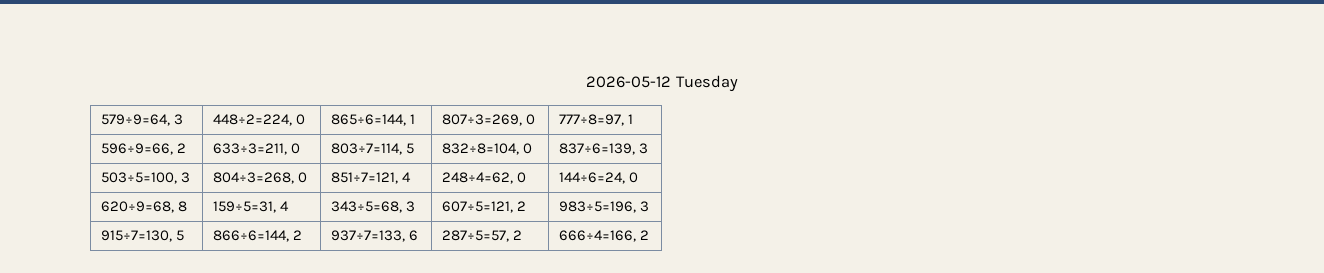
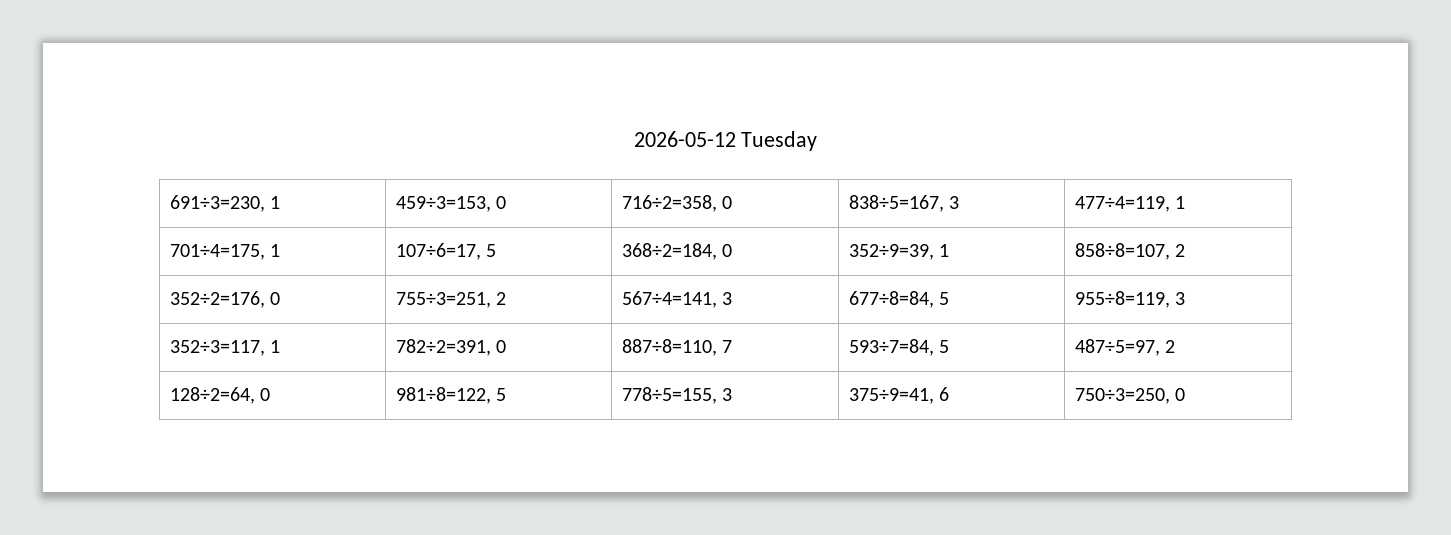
- 579÷9=64, 3 | 448÷2=224, 0 | 865÷6=144, 1 | 807÷3=269, 0 | 777÷8=97, 1
- 596÷9=66, 2 | 633÷3=211, 0 | 803÷7=114, 5 | 832÷8=104, 0 | 837÷6=139, 3
- 503÷5=100, 3 | 804÷3=268, 0 | 851÷7=121, 4 | 248÷4=62, 0 | 144÷6=24, 0
- 620÷9=68, 8 | 159÷5=31, 4 | 343÷5=68, 3 | 607÷5=121, 2 | 983÷5=196, 3
- 915÷7=130, 5 | 866÷6=144, 2 | 937÷7=133, 6 | 287÷5=57, 2 | 666÷4=166, 2
+ 691÷3=230, 1 | 459÷3=153, 0 | 716÷2=358, 0 | 838÷5=167, 3 | 477÷4=119, 1
+ 701÷4=175, 1 | 107÷6=17, 5 | 368÷2=184, 0 | 352÷9=39, 1 | 858÷8=107, 2
+ 352÷2=176, 0 | 755÷3=251, 2 | 567÷4=141, 3 | 677÷8=84, 5 | 955÷8=119, 3
+ 352÷3=117, 1 | 782÷2=391, 0 | 887÷8=110, 7 | 593÷7=84, 5 | 487÷5=97, 2
+ 128÷2=64, 0 | 981÷8=122, 5 | 778÷5=155, 3 | 375÷9=41, 6 | 750÷3=250, 0

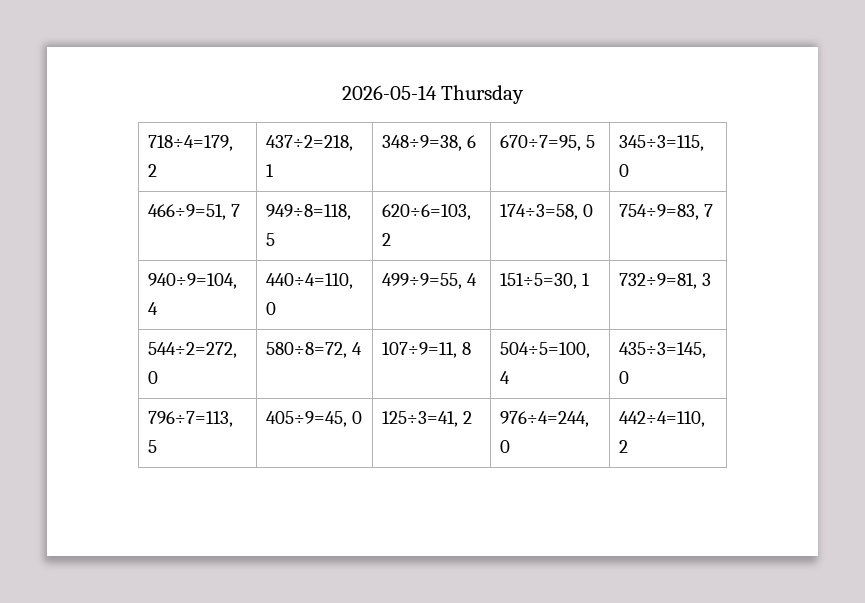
- 2026-05-12 Tuesday
- 691÷3=230, 1 | 459÷3=153, 0 | 716÷2=358, 0 | 838÷5=167, 3 | 477÷4=119, 1
- 701÷4=175, 1 | 107÷6=17, 5 | 368÷2=184, 0 | 352÷9=39, 1 | 858÷8=107, 2
- 352÷2=176, 0 | 755÷3=251, 2 | 567÷4=141, 3 | 677÷8=84, 5 | 955÷8=119, 3
- 352÷3=117, 1 | 782÷2=391, 0 | 887÷8=110, 7 | 593÷7=84, 5 | 487÷5=97, 2
- 128÷2=64, 0 | 981÷8=122, 5 | 778÷5=155, 3 | 375÷9=41, 6 | 750÷3=250, 0
+ 2026-05-14 Thursday
+ 718÷4=179, 2 | 437÷2=218, 1 | 348÷9=38, 6 | 670÷7=95, 5 | 345÷3=115, 0
+ 466÷9=51, 7 | 949÷8=118, 5 | 620÷6=103, 2 | 174÷3=58, 0 | 754÷9=83, 7
+ 940÷9=104, 4 | 440÷4=110, 0 | 499÷9=55, 4 | 151÷5=30, 1 | 732÷9=81, 3
+ 544÷2=272, 0 | 580÷8=72, 4 | 107÷9=11, 8 | 504÷5=100, 4 | 435÷3=145, 0
+ 796÷7=113, 5 | 405÷9=45, 0 | 125÷3=41, 2 | 976÷4=244, 0 | 442÷4=110, 2

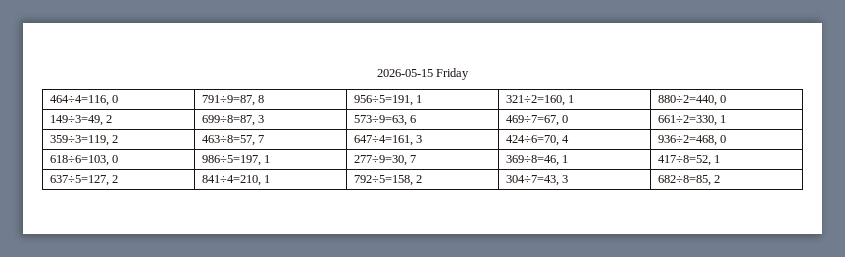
- 2026-05-14 Thursday
- 718÷4=179, 2 | 437÷2=218, 1 | 348÷9=38, 6 | 670÷7=95, 5 | 345÷3=115, 0
- 466÷9=51, 7 | 949÷8=118, 5 | 620÷6=103, 2 | 174÷3=58, 0 | 754÷9=83, 7
- 940÷9=104, 4 | 440÷4=110, 0 | 499÷9=55, 4 | 151÷5=30, 1 | 732÷9=81, 3
- 544÷2=272, 0 | 580÷8=72, 4 | 107÷9=11, 8 | 504÷5=100, 4 | 435÷3=145, 0
- 796÷7=113, 5 | 405÷9=45, 0 | 125÷3=41, 2 | 976÷4=244, 0 | 442÷4=110, 2
+ 2026-05-15 Friday
+ 464÷4=116, 0 | 791÷9=87, 8 | 956÷5=191, 1 | 321÷2=160, 1 | 880÷2=440, 0
+ 149÷3=49, 2 | 699÷8=87, 3 | 573÷9=63, 6 | 469÷7=67, 0 | 661÷2=330, 1
+ 359÷3=119, 2 | 463÷8=57, 7 | 647÷4=161, 3 | 424÷6=70, 4 | 936÷2=468, 0
+ 618÷6=103, 0 | 986÷5=197, 1 | 277÷9=30, 7 | 369÷8=46, 1 | 417÷8=52, 1
+ 637÷5=127, 2 | 841÷4=210, 1 | 792÷5=158, 2 | 304÷7=43, 3 | 682÷8=85, 2

